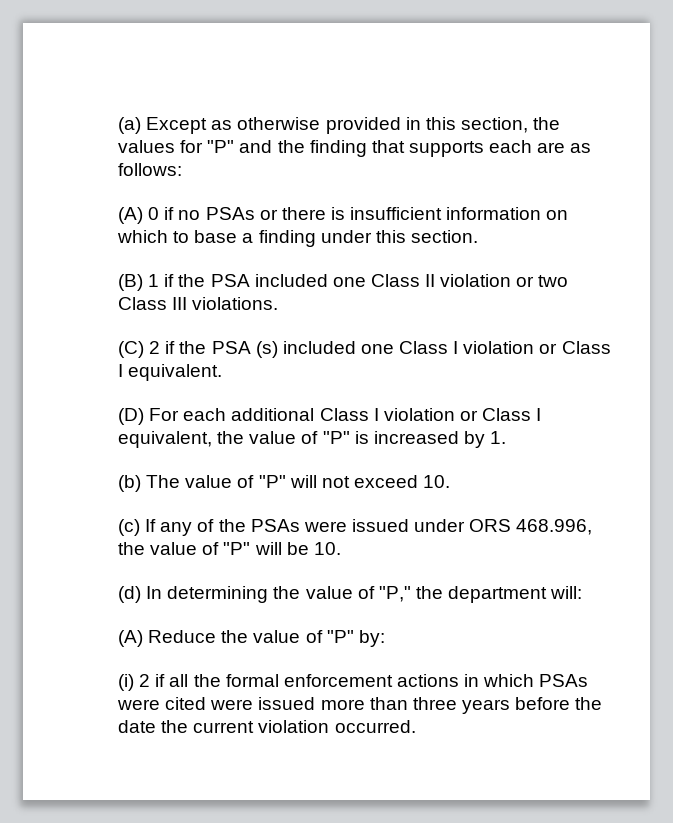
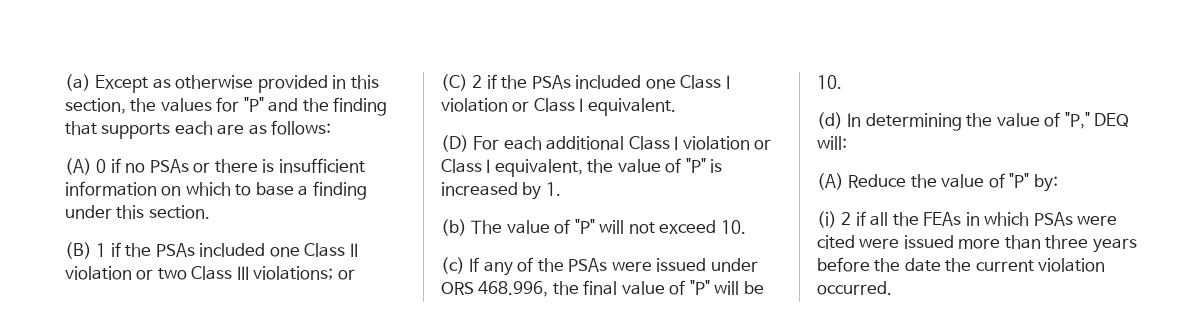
- (B) 1 if the PSA included one Class II violation or two Class III violations.
+ (B) 1 if the PSAs included one Class II violation or two Class III violations; or
- (C) 2 if the PSA (s) included one Class I violation or Class I equivalent.
+ (C) 2 if the PSAs included one Class I violation or Class I equivalent.
- (c) If any of the PSAs were issued under ORS 468.996, the value of "P" will be 10.
+ (c) If any of the PSAs were issued under ORS 468.996, the final value of "P" will be 10.
- (d) In determining the value of "P," the department will:
+ (d) In determining the value of "P," DEQ will:
- (i) 2 if all the formal enforcement actions in which PSAs were cited were issued more than three years before the date the current violation occurred.
+ (i) 2 if all the FEAs in which PSAs were cited were issued more than three years before the date the current violation occurred.

